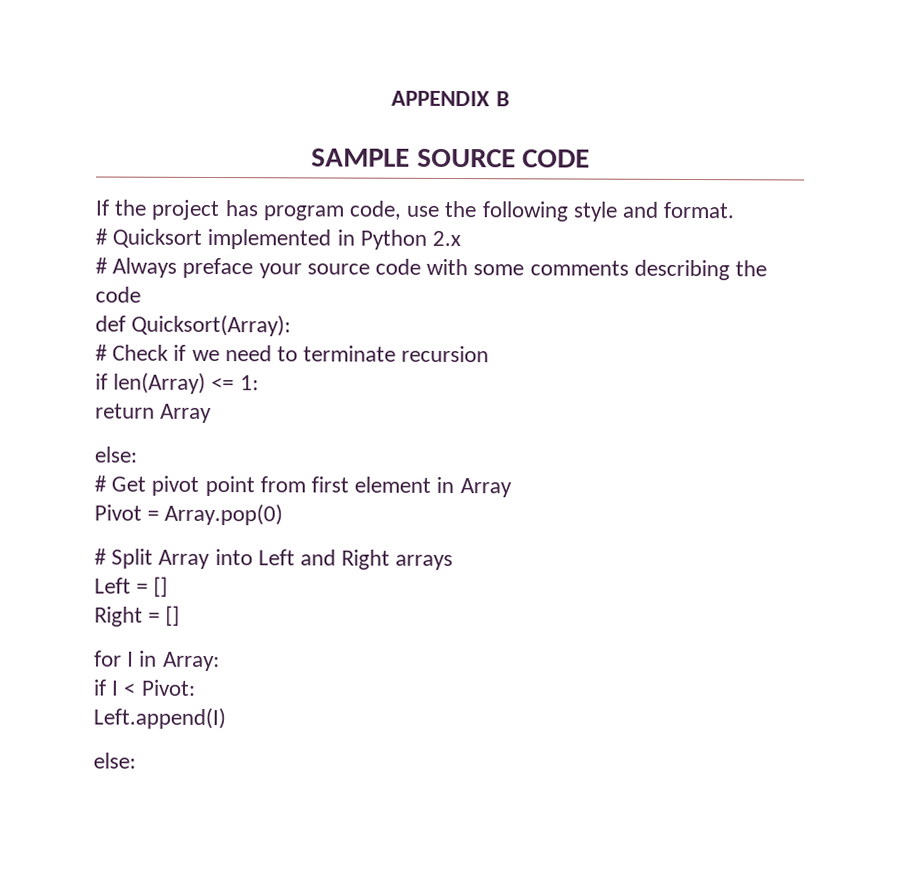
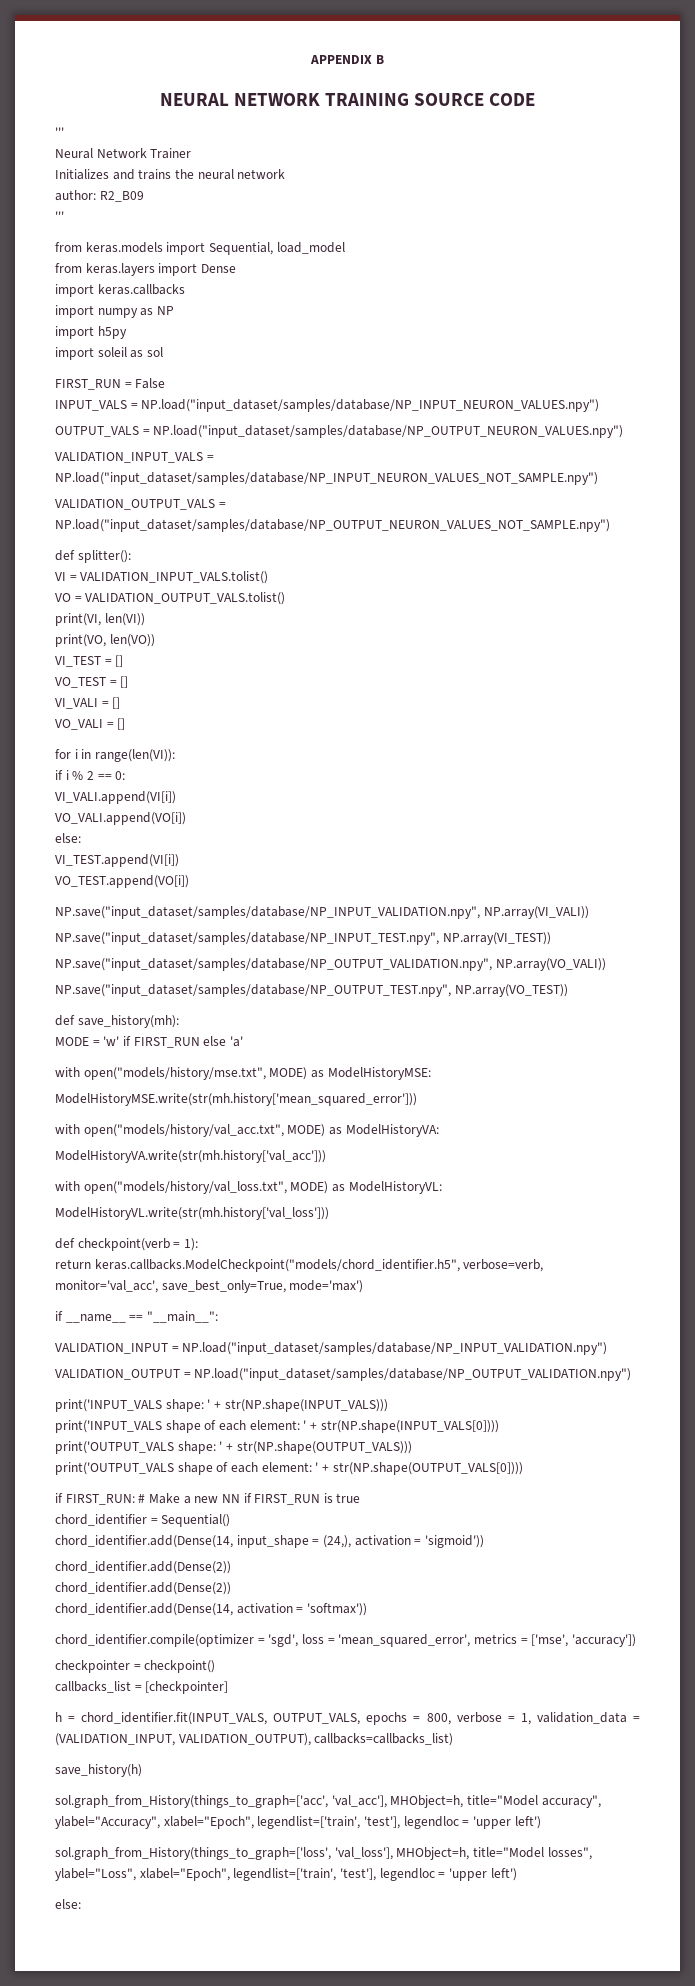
- SAMPLE SOURCE CODE
- If the project has program code, use the following style and format.
- # Quicksort implemented in Python 2.x
- # Always preface your source code with some comments describing the code
- def Quicksort(Array):
- # Check if we need to terminate recursion
- if len(Array) <= 1:
- return Array
+ NEURAL NETWORK TRAINING SOURCE CODE
+ '''
+ Neural Network Trainer
+ Initializes and trains the neural network
+ author: R2_B09
+ '''
+ from keras.models import Sequential, load_model
+ from keras.layers import Dense
+ import keras.callbacks
+ import numpy as NP
+ import h5py
+ import soleil as sol
+ FIRST_RUN = False
+ INPUT_VALS = NP.load("input_dataset/samples/database/NP_INPUT_NEURON_VALUES.npy")
+ OUTPUT_VALS = NP.load("input_dataset/samples/database/NP_OUTPUT_NEURON_VALUES.npy")
+ VALIDATION_INPUT_VALS = NP.load("input_dataset/samples/database/NP_INPUT_NEURON_VALUES_NOT_SAMPLE.npy")
+ VALIDATION_OUTPUT_VALS = NP.load("input_dataset/samples/database/NP_OUTPUT_NEURON_VALUES_NOT_SAMPLE.npy")
+ def splitter():
+ VI = VALIDATION_INPUT_VALS.tolist()
+ VO = VALIDATION_OUTPUT_VALS.tolist()
+ print(VI, len(VI))
+ print(VO, len(VO))
+ VI_TEST = []
+ VO_TEST = []
+ VI_VALI = []
+ VO_VALI = []
+ for i in range(len(VI)):
+ if i % 2 == 0:
+ VI_VALI.append(VI[i])
+ VO_VALI.append(VO[i])
  else:
- # Get pivot point from first element in Array
- Pivot = Array.pop(0)
- # Split Array into Left and Right arrays
- Left = []
- Right = []
- for I in Array:
- if I < Pivot:
- Left.append(I)
+ VI_TEST.append(VI[i])
+ VO_TEST.append(VO[i])
+ NP.save("input_dataset/samples/database/NP_INPUT_VALIDATION.npy", NP.array(VI_VALI))
+ NP.save("input_dataset/samples/database/NP_INPUT_TEST.npy", NP.array(VI_TEST))
+ NP.save("input_dataset/samples/database/NP_OUTPUT_VALIDATION.npy", NP.array(VO_VALI))
+ NP.save("input_dataset/samples/database/NP_OUTPUT_TEST.npy", NP.array(VO_TEST))
+ def save_history(mh):
+ MODE = 'w' if FIRST_RUN else 'a'
+ with open("models/history/mse.txt", MODE) as ModelHistoryMSE:
+ ModelHistoryMSE.write(str(mh.history['mean_squared_error']))
+ with open("models/history/val_acc.txt", MODE) as ModelHistoryVA:
+ ModelHistoryVA.write(str(mh.history['val_acc']))
+ with open("models/history/val_loss.txt", MODE) as ModelHistoryVL:
+ ModelHistoryVL.write(str(mh.history['val_loss']))
+ def checkpoint(verb = 1):
+ return keras.callbacks.ModelCheckpoint("models/chord_identifier.h5", verbose=verb, monitor='val_acc', save_best_only=True, mode='max')
+ if __name__ == "__main__":
+ VALIDATION_INPUT = NP.load("input_dataset/samples/database/NP_INPUT_VALIDATION.npy")
+ VALIDATION_OUTPUT = NP.load("input_dataset/samples/database/NP_OUTPUT_VALIDATION.npy")
+ print('INPUT_VALS shape: ' + str(NP.shape(INPUT_VALS)))
+ print('INPUT_VALS shape of each element: ' + str(NP.shape(INPUT_VALS[0])))
+ print('OUTPUT_VALS shape: ' + str(NP.shape(OUTPUT_VALS)))
+ print('OUTPUT_VALS shape of each element: ' + str(NP.shape(OUTPUT_VALS[0])))
+ if FIRST_RUN: # Make a new NN if FIRST_RUN is true
+ chord_identifier = Sequential()
+ chord_identifier.add(Dense(14, input_shape = (24,), activation = 'sigmoid'))
+ chord_identifier.add(Dense(2))
+ chord_identifier.add(Dense(2))
+ chord_identifier.add(Dense(14, activation = 'softmax'))
+ chord_identifier.compile(optimizer = 'sgd', loss = 'mean_squared_error', metrics = ['mse', 'accuracy'])
+ checkpointer = checkpoint()
+ callbacks_list = [checkpointer]
+ h = chord_identifier.fit(INPUT_VALS, OUTPUT_VALS, epochs = 800, verbose = 1, validation_data = (VALIDATION_INPUT, VALIDATION_OUTPUT), callbacks=callbacks_list)
+ save_history(h)
+ sol.graph_from_History(things_to_graph=['acc', 'val_acc'], MHObject=h, title="Model accuracy", ylabel="Accuracy", xlabel="Epoch", legendlist=['train', 'test'], legendloc = 'upper left')
+ sol.graph_from_History(things_to_graph=['loss', 'val_loss'], MHObject=h, title="Model losses", ylabel="Loss", xlabel="Epoch", legendlist=['train', 'test'], legendloc = 'upper left')

